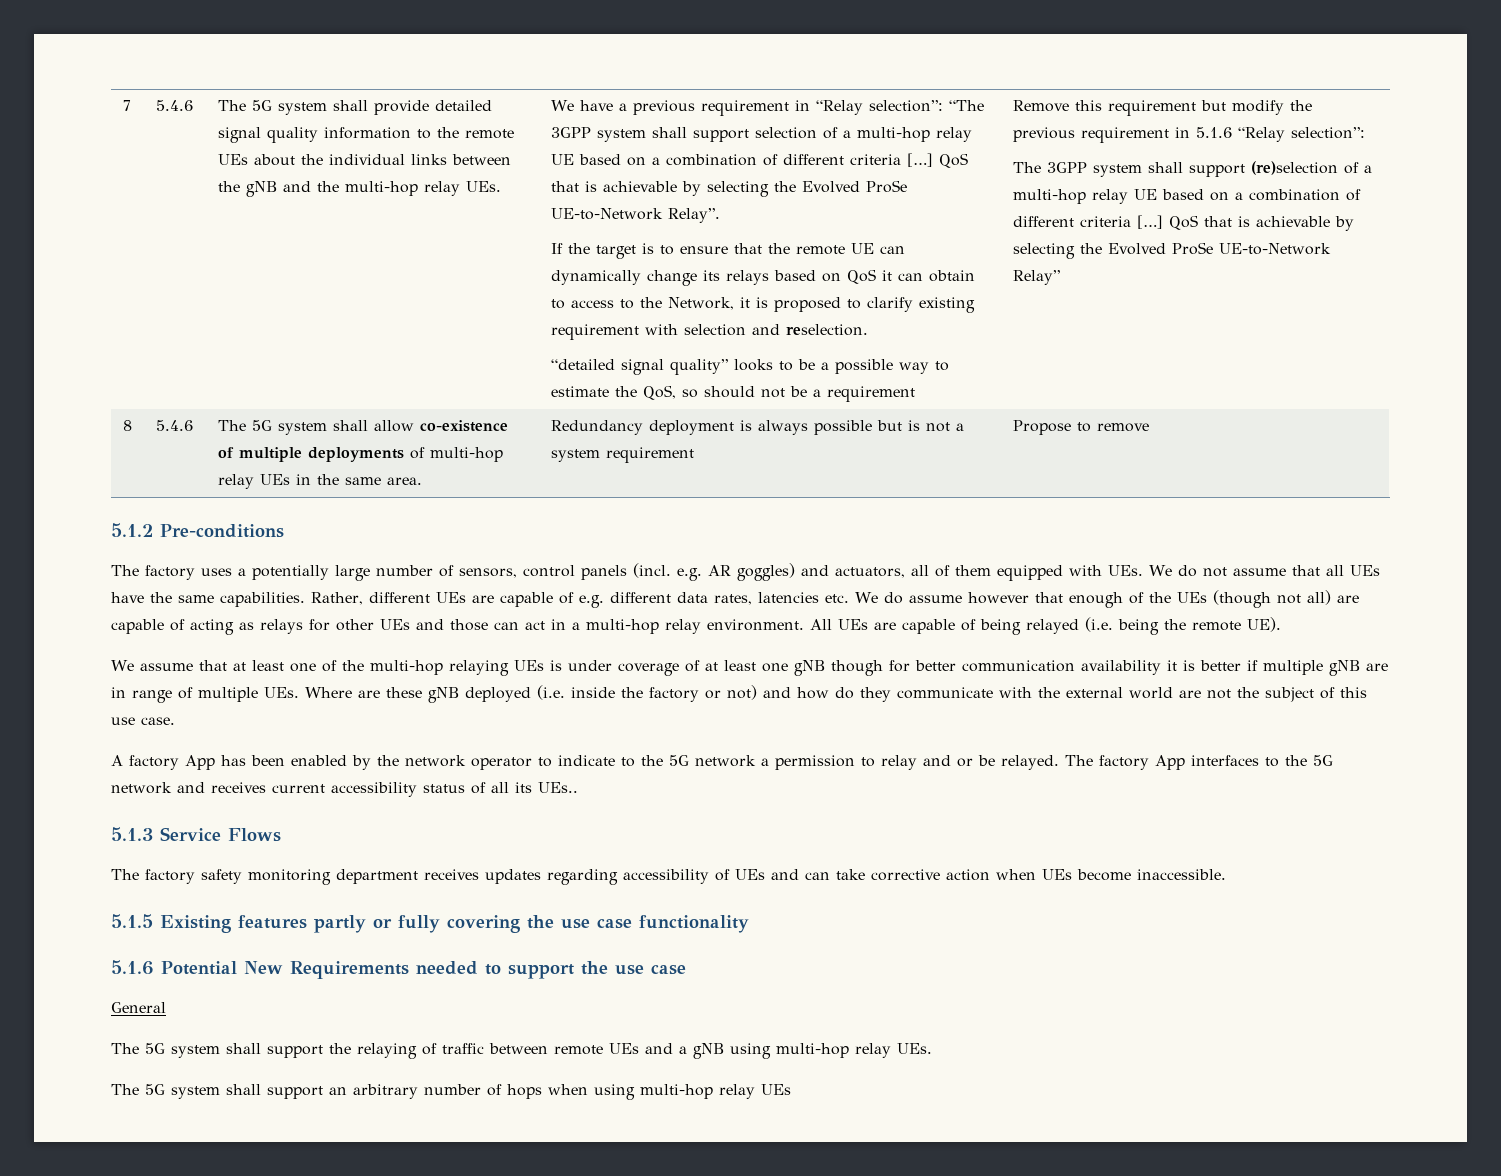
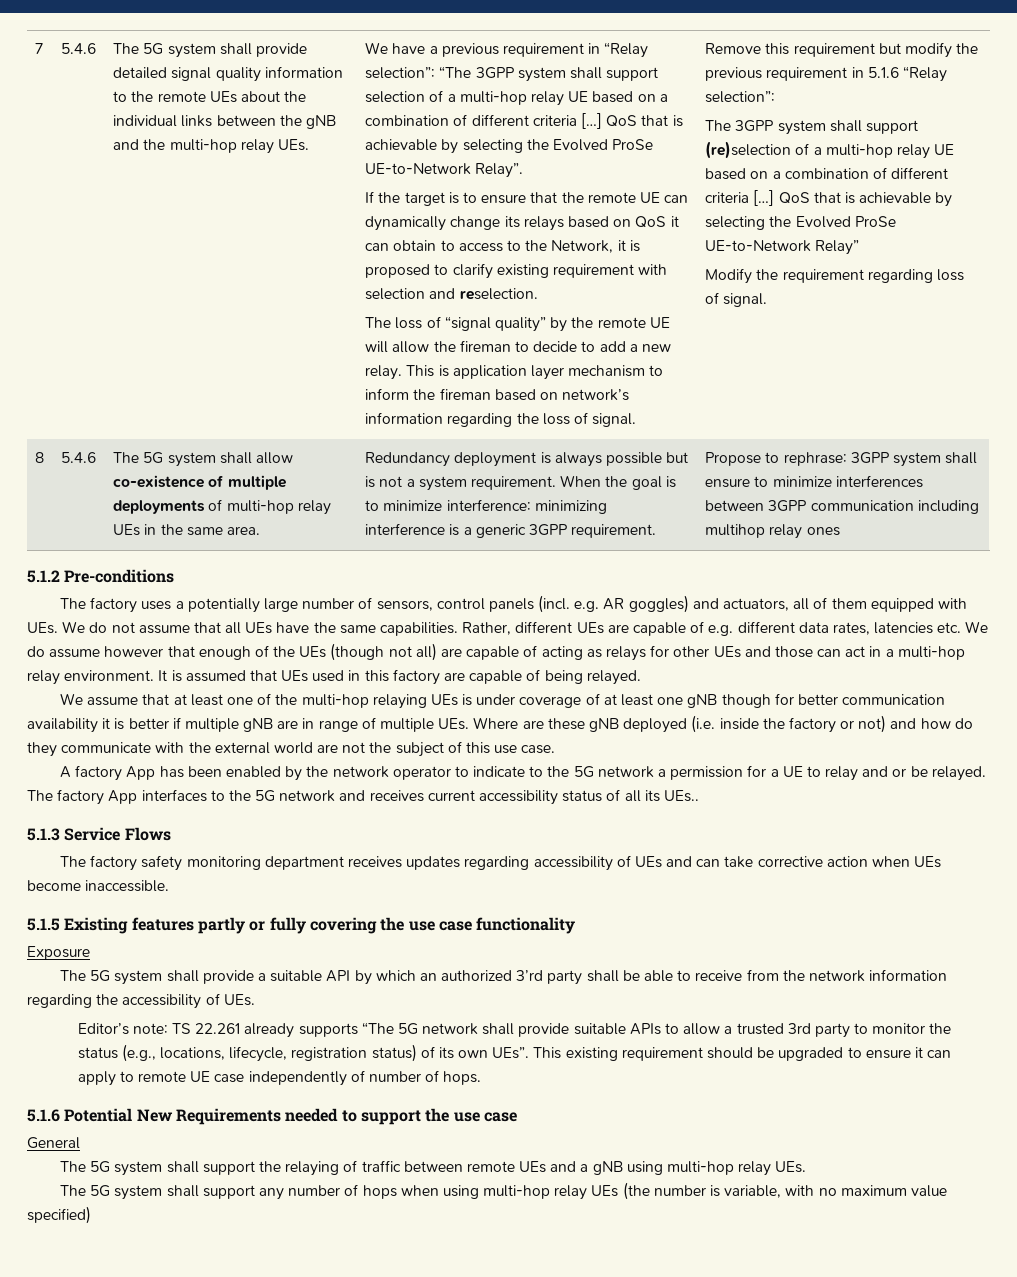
- “detailed signal quality” looks to be a possible way to estimate the QoS, so should not be a requirement
+ The loss of “signal quality” by the remote UE will allow the fireman to decide to add a new relay. This is application layer mechanism to inform the fireman based on network’s information regarding the loss of signal.
+ Modify the requirement regarding loss of signal.
- Redundancy deployment is always possible but is not a system requirement | Propose to remove
+ Redundancy deployment is always possible but is not a system requirement. When the goal is to minimize interference: minimizing interference is a generic 3GPP requirement. | Propose to rephrase: 3GPP system shall ensure to minimize interferences between 3GPP communication including multihop relay ones
- All UEs are capable of being relayed (i.e. being the remote UE).
+ It is assumed that UEs used in this factory are capable of being relayed.
- A factory App has been enabled by the network operator to indicate to the 5G network a permission to relay and or be relayed.
+ A factory App has been enabled by the network operator to indicate to the 5G network a permission for a UE to relay and or be relayed.
+ Exposure
+ The 5G system shall provide a suitable API by which an authorized 3’rd party shall be able to receive from the network information regarding the accessibility of UEs.
+ Editor’s note: TS 22.261 already supports “The 5G network shall provide suitable APIs to allow a trusted 3rd party to monitor the status (e.g., locations, lifecycle, registration status) of its own UEs”. This existing requirement should be upgraded to ensure it can apply to remote UE case independently of number of hops.
- The 5G system shall support an arbitrary number of hops when using multi-hop relay UEs
+ The 5G system shall support any number of hops when using multi-hop relay UEs (the number is variable, with no maximum value specified)

